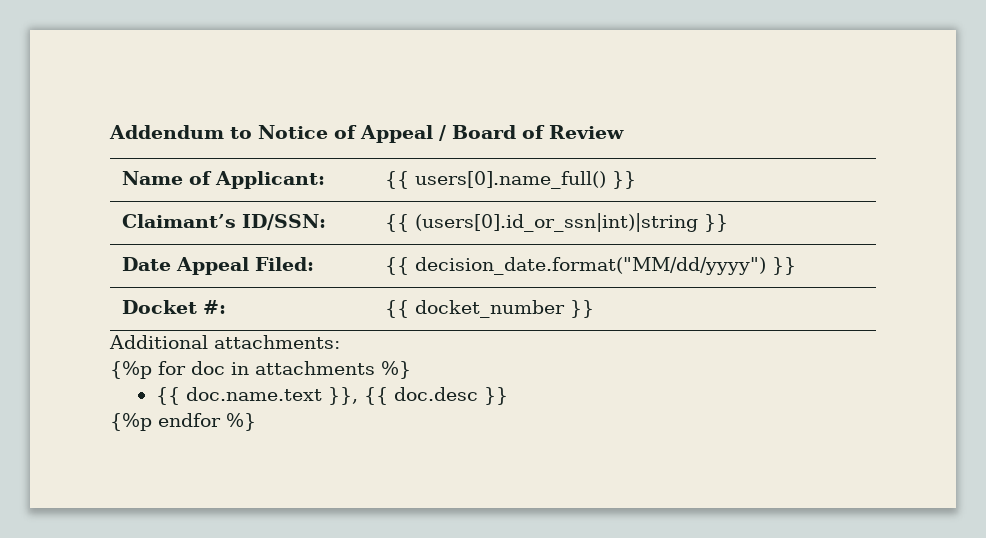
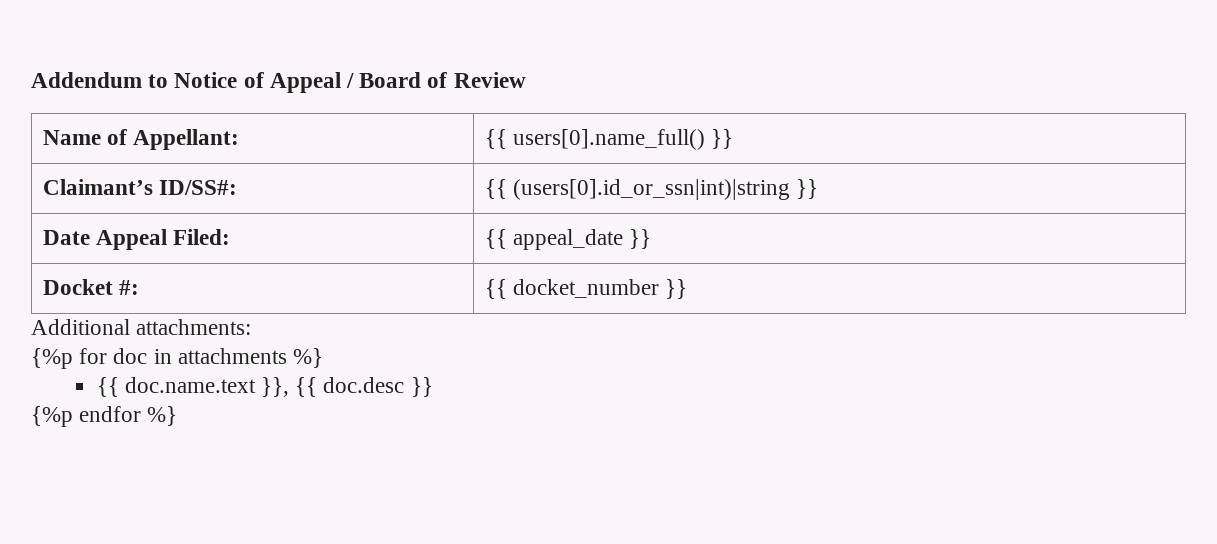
- Name of Applicant: | {{ users[0].name_full() }}
+ Name of Appellant: | {{ users[0].name_full() }}
- Claimant’s ID/SSN: | {{ (users[0].id_or_ssn|int)|string }}
+ Claimant’s ID/SS#: | {{ (users[0].id_or_ssn|int)|string }}
- Date Appeal Filed: | {{ decision_date.format("MM/dd/yyyy") }}
+ Date Appeal Filed: | {{ appeal_date }}

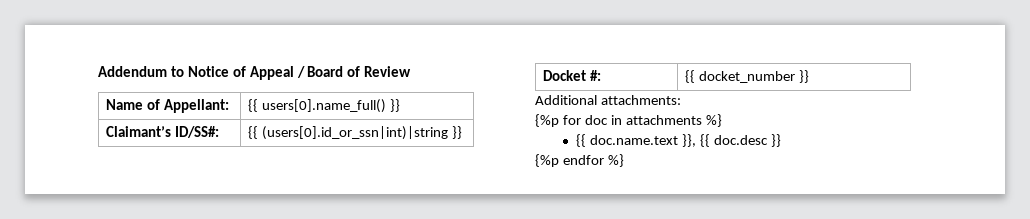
- Date Appeal Filed: | {{ appeal_date }}

